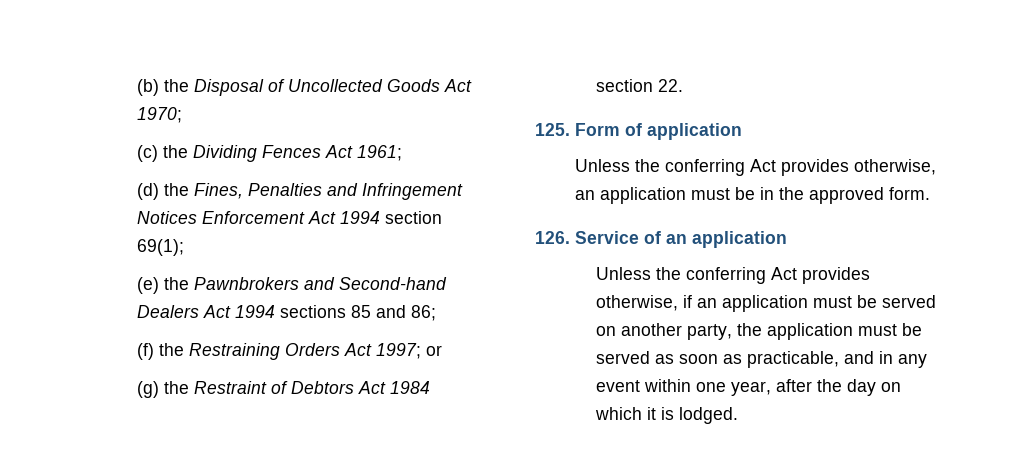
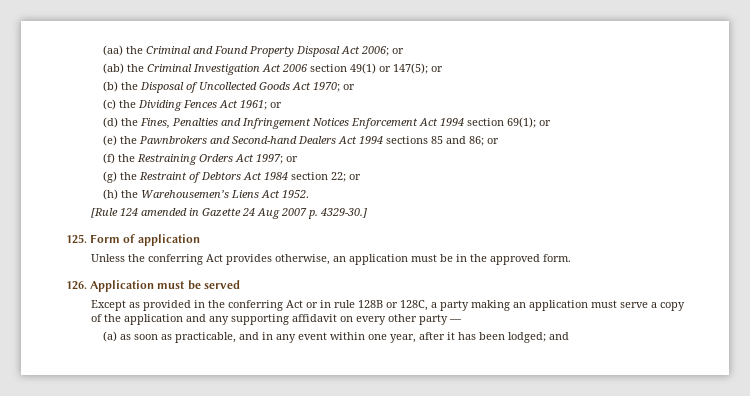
+ (aa) the Criminal and Found Property Disposal Act 2006; or
+ (ab) the Criminal Investigation Act 2006 section 49(1) or 147(5); or
- (b) the Disposal of Uncollected Goods Act 1970;
+ (b) the Disposal of Uncollected Goods Act 1970; or
- (c) the Dividing Fences Act 1961;
+ (c) the Dividing Fences Act 1961; or
- (d) the Fines, Penalties and Infringement Notices Enforcement Act 1994 section 69(1);
+ (d) the Fines, Penalties and Infringement Notices Enforcement Act 1994 section 69(1); or
- (e) the Pawnbrokers and Second-hand Dealers Act 1994 sections 85 and 86;
+ (e) the Pawnbrokers and Second-hand Dealers Act 1994 sections 85 and 86; or
- (g) the Restraint of Debtors Act 1984 section 22.
+ (g) the Restraint of Debtors Act 1984 section 22; or
+ (h) the Warehousemen’s Liens Act 1952.
+ [Rule 124 amended in Gazette 24 Aug 2007 p. 4329-30.]
- 126. Service of an application
- Unless the conferring Act provides otherwise, if an application must be served on another party, the application must be served as soon as practicable, and in any event within one year, after the day on which it is lodged.
+ 126. Application must be served
+ Except as provided in the conferring Act or in rule 128B or 128C, a party making an application must serve a copy of the application and any supporting affidavit on every other party —
+ (a) as soon as practicable, and in any event within one year, after it has been lodged; and

